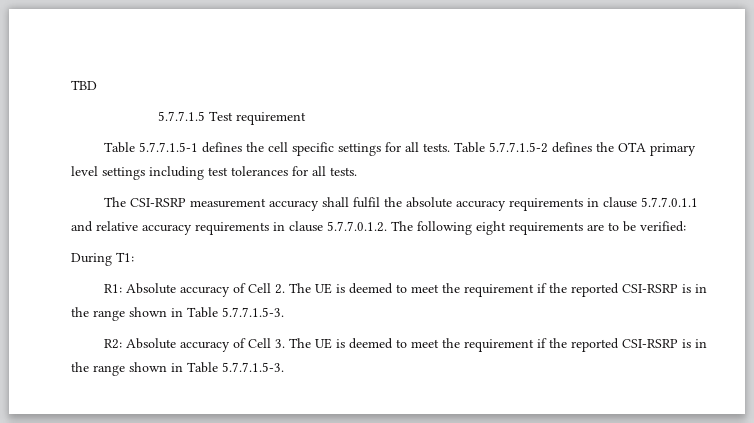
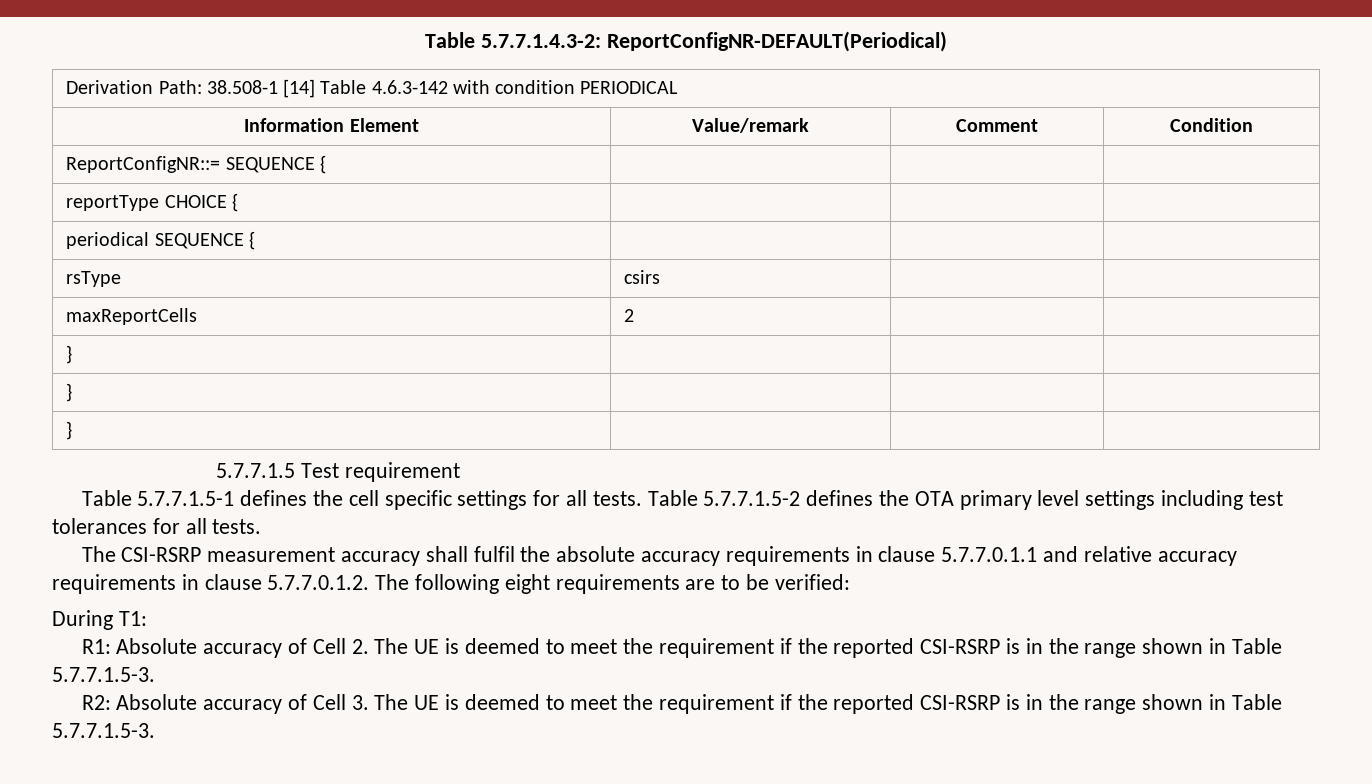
- TBD
+ Table 5.7.7.1.4.3-2: ReportConfigNR-DEFAULT(Periodical)
+ Derivation Path: 38.508-1 [14] Table 4.6.3-142 with condition PERIODICAL
+ Information Element | Value/remark | Comment | Condition
+ ReportConfigNR::= SEQUENCE { | | |
+ reportType CHOICE { | | |
+ periodical SEQUENCE { | | |
+ rsType | csirs | |
+ maxReportCells | 2 | |
+ } | | |
+ } | | |
+ } | | |

